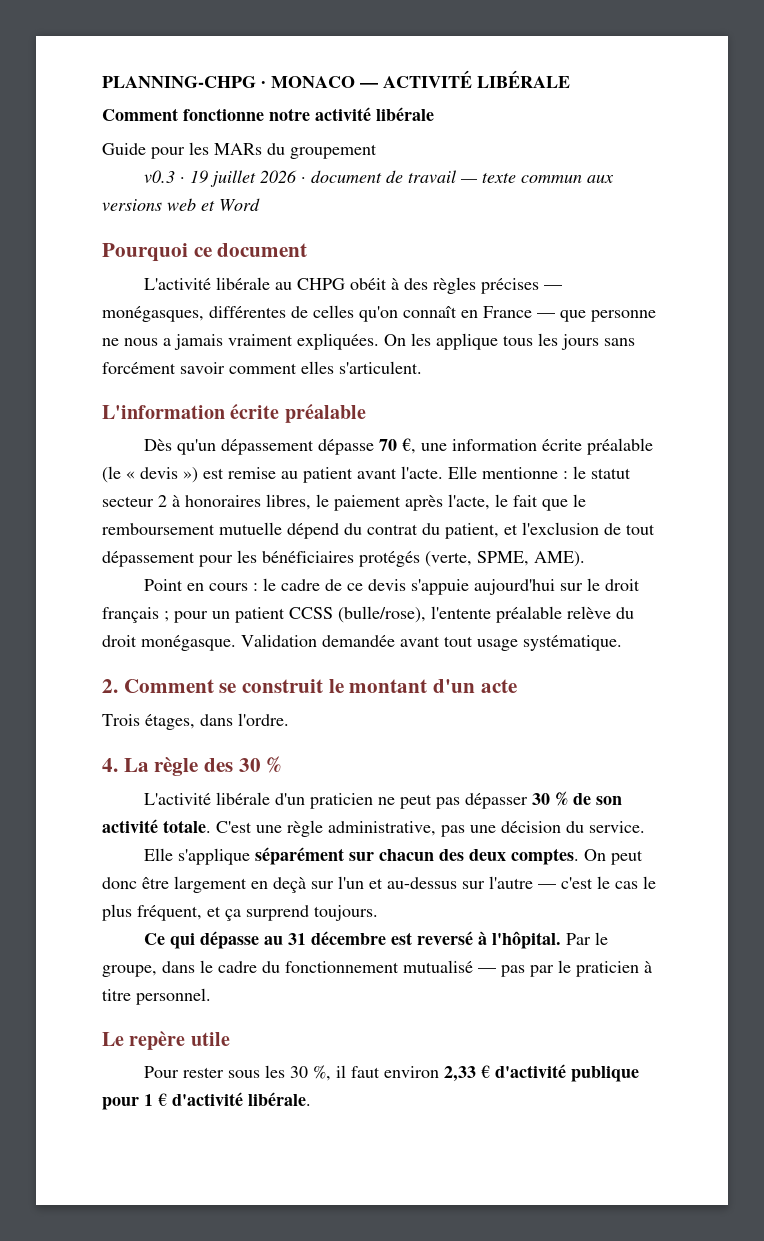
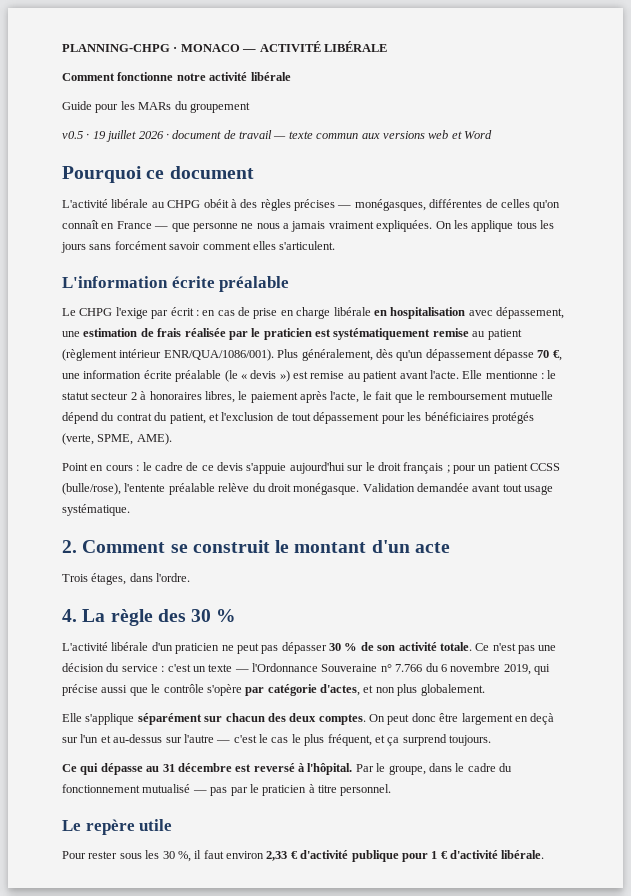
- v0.3 · 19 juillet 2026 · document de travail — texte commun aux versions web et Word
+ v0.5 · 19 juillet 2026 · document de travail — texte commun aux versions web et Word
- Dès qu'un dépassement dépasse 70 €, une information écrite préalable (le « devis ») est remise au patient avant l'acte.
+ Le CHPG l'exige par écrit : en cas de prise en charge libérale en hospitalisation avec dépassement, une estimation de frais réalisée par le praticien est systématiquement remise au patient (règlement intérieur ENR/QUA/1086/001). Plus généralement, dès qu'un dépassement dépasse 70 €, une information écrite préalable (le « devis ») est remise au patient avant l'acte.
- C'est une règle administrative, pas une décision du service.
+ Ce n'est pas une décision du service : c'est un texte — l'Ordonnance Souveraine n° 7.766 du 6 novembre 2019, qui précise aussi que le contrôle s'opère par catégorie d'actes, et non plus globalement.

